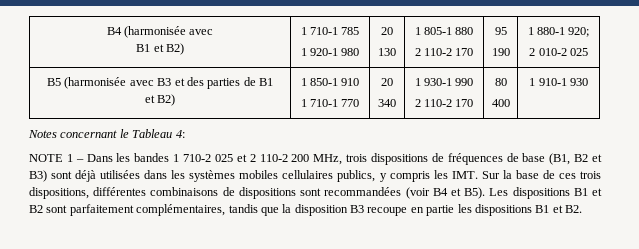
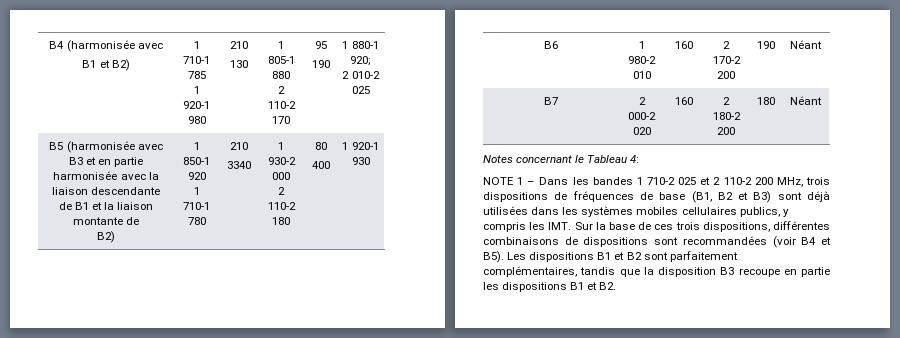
  B4 (harmonisée avec
  B1 et B2) | 1 710-1 785
- 1 920-1 980 | 20
+ 1 920-1 980 | 210
- B5 (harmonisée avec B3 et des parties de B1
- et B2) | 1 850-1 910
- 1 710-1 770 | 20
- 340 | 1 930-1 990
- 2 110-2 170 | 80
- 400 | 1 910-1 930
+ B5 (harmonisée avec B3 et en partie harmonisée avec la liaison descendante de B1 et la liaison montante de
+ B2) | 1 850-1 920
+ 1 710-1 780 | 210
+ 3340 | 1 930-2 000
+ 2 110-2 180 | 80
+ 400 | 1 920-1 930
+ B6 | 1 980-2 010 | 160 | 2 170-2 200 | 190 | Néant
+ B7 | 2 000-2 020 | 160 | 2 180-2 200 | 180 | Néant

